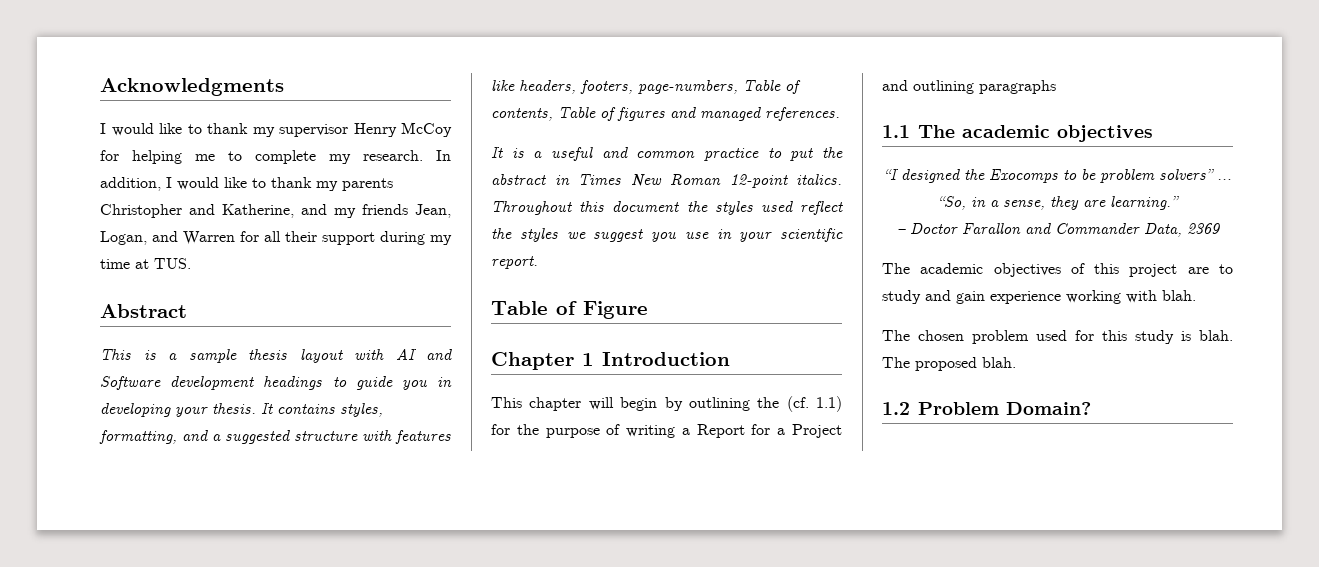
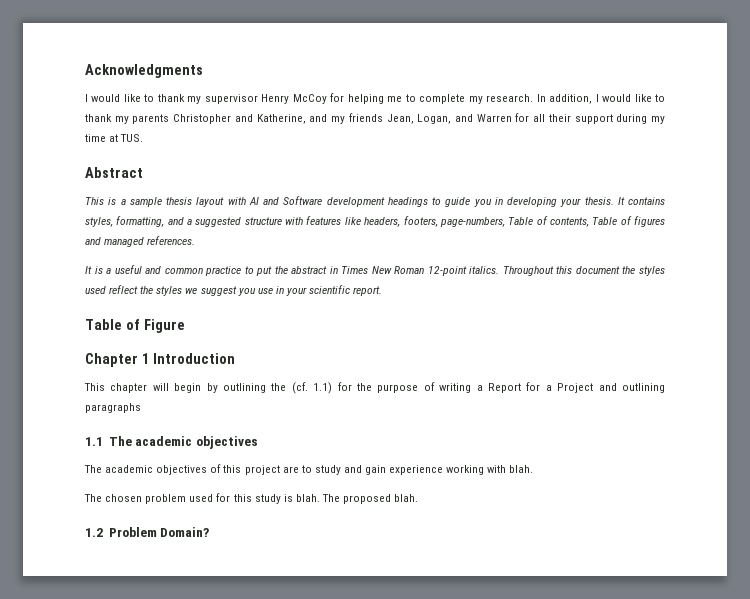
- “I designed the Exocomps to be problem solvers” … “So, in a sense, they are learning.”
- – Doctor Farallon and Commander Data, 2369

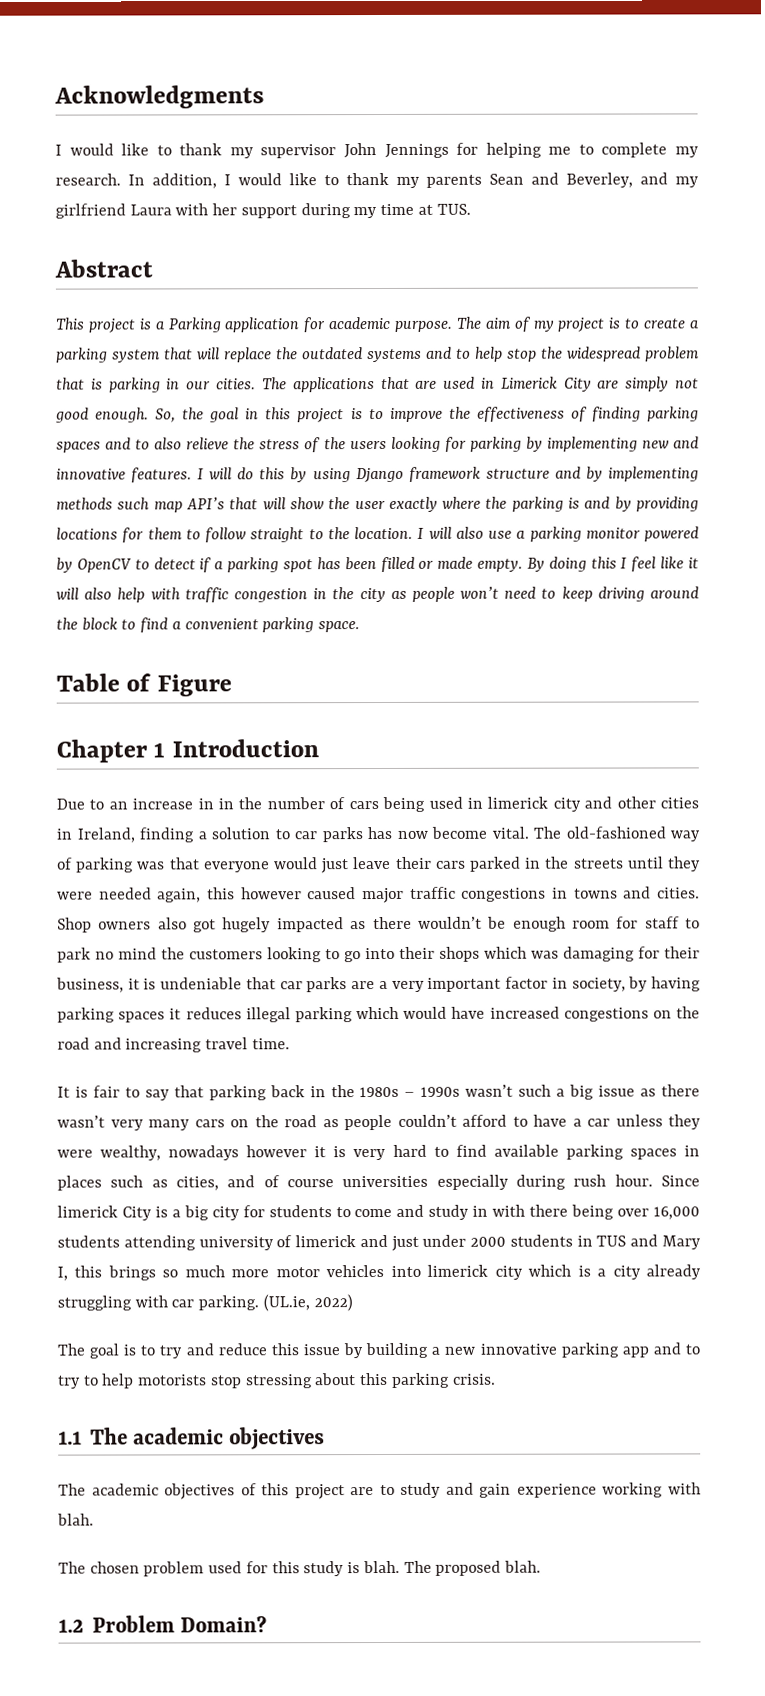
- I would like to thank my supervisor Henry McCoy for helping me to complete my research.
+ I would like to thank my supervisor John Jennings for helping me to complete my research.
- In addition, I would like to thank my parents Christopher and Katherine, and my friends Jean, Logan, and Warren for all their support during my time at TUS.
+ In addition, I would like to thank my parents Sean and Beverley, and my girlfriend Laura with her support during my time at TUS.
- This is a sample thesis layout with AI and Software development headings to guide you in developing your thesis. It contains styles, formatting, and a suggested structure with features like headers, footers, page-numbers, Table of contents, Table of figures and managed references.
- It is a useful and common practice to put the abstract in Times New Roman 12-point italics. Throughout this document the styles used reflect the styles we suggest you use in your scientific report.
+ This project is a Parking application for academic purpose. The aim of my project is to create a parking system that will replace the outdated systems and to help stop the widespread problem that is parking in our cities. The applications that are used in Limerick City are simply not good enough. So, the goal in this project is to improve the effectiveness of finding parking spaces and to also relieve the stress of the users looking for parking by implementing new and innovative features. I will do this by using Django framework structure and by implementing methods such map API’s that will show the user exactly where the parking is and by providing locations for them to follow straight to the location. I will also use a parking monitor powered by OpenCV to detect if a parking spot has been filled or made empty. By doing this I feel like it will also help with traffic congestion in the city as people won’t need to keep driving around the block to find a convenient parking space.
- This chapter will begin by outlining the (cf. 1.1) for the purpose of writing a Report for a Project and outlining paragraphs
+ Due to an increase in in the number of cars being used in limerick city and other cities in Ireland, finding a solution to car parks has now become vital. The old-fashioned way of parking was that everyone would just leave their cars parked in the streets until they were needed again, this however caused major traffic congestions in towns and cities. Shop owners also got hugely impacted as there wouldn’t be enough room for staff to park no mind the customers looking to go into their shops which was damaging for their business, it is undeniable that car parks are a very important factor in society, by having parking spaces it reduces illegal parking which would have increased congestions on the road and increasing travel time.
+ It is fair to say that parking back in the 1980s – 1990s wasn’t such a big issue as there wasn’t very many cars on the road as people couldn’t afford to have a car unless they were wealthy, nowadays however it is very hard to find available parking spaces in places such as cities, and of course universities especially during rush hour. Since limerick City is a big city for students to come and study in with there being over 16,000 students attending university of limerick and just under 2000 students in TUS and Mary I, this brings so much more motor vehicles into limerick city which is a city already struggling with car parking. (UL.ie, 2022)
+ The goal is to try and reduce this issue by building a new innovative parking app and to try to help motorists stop stressing about this parking crisis.

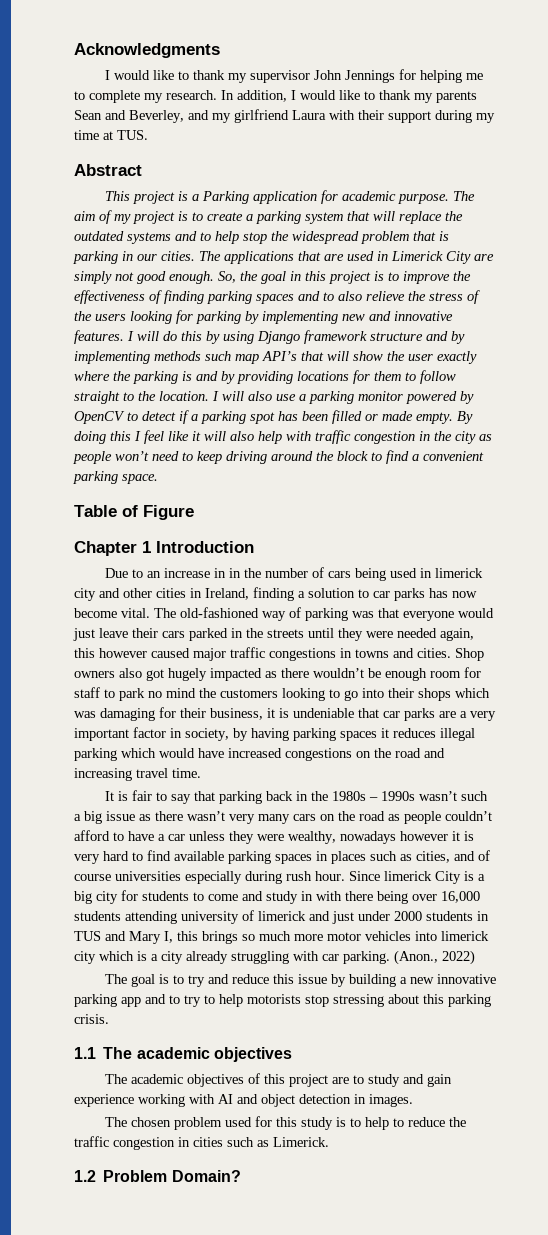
- In addition, I would like to thank my parents Sean and Beverley, and my girlfriend Laura with her support during my time at TUS.
+ In addition, I would like to thank my parents Sean and Beverley, and my girlfriend Laura with their support during my time at TUS.
- (UL.ie, 2022)
+ (Anon., 2022)
- The academic objectives of this project are to study and gain experience working with blah.
+ The academic objectives of this project are to study and gain experience working with AI and object detection in images.
- The chosen problem used for this study is blah. The proposed blah.
+ The chosen problem used for this study is to help to reduce the traffic congestion in cities such as Limerick.

